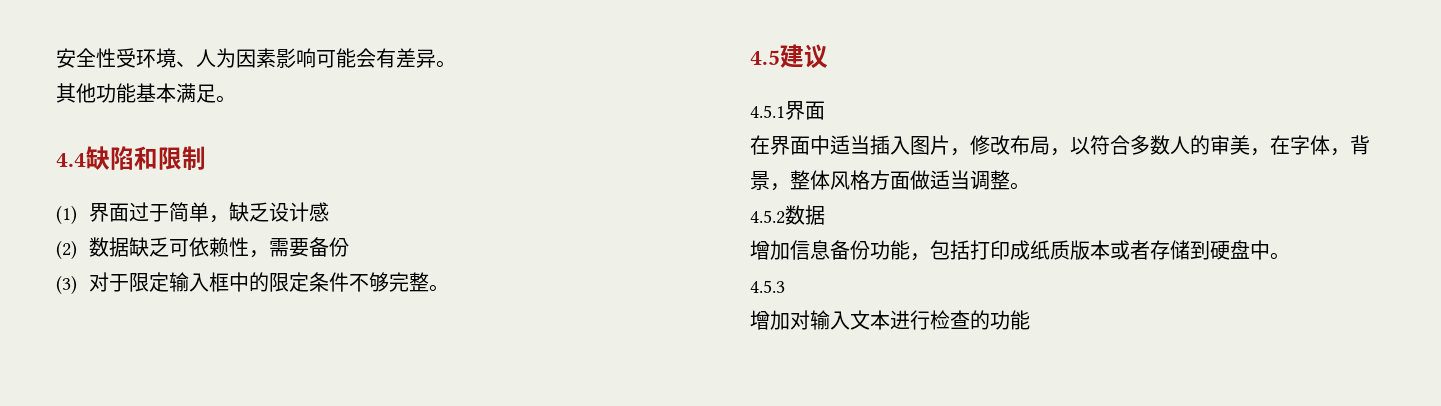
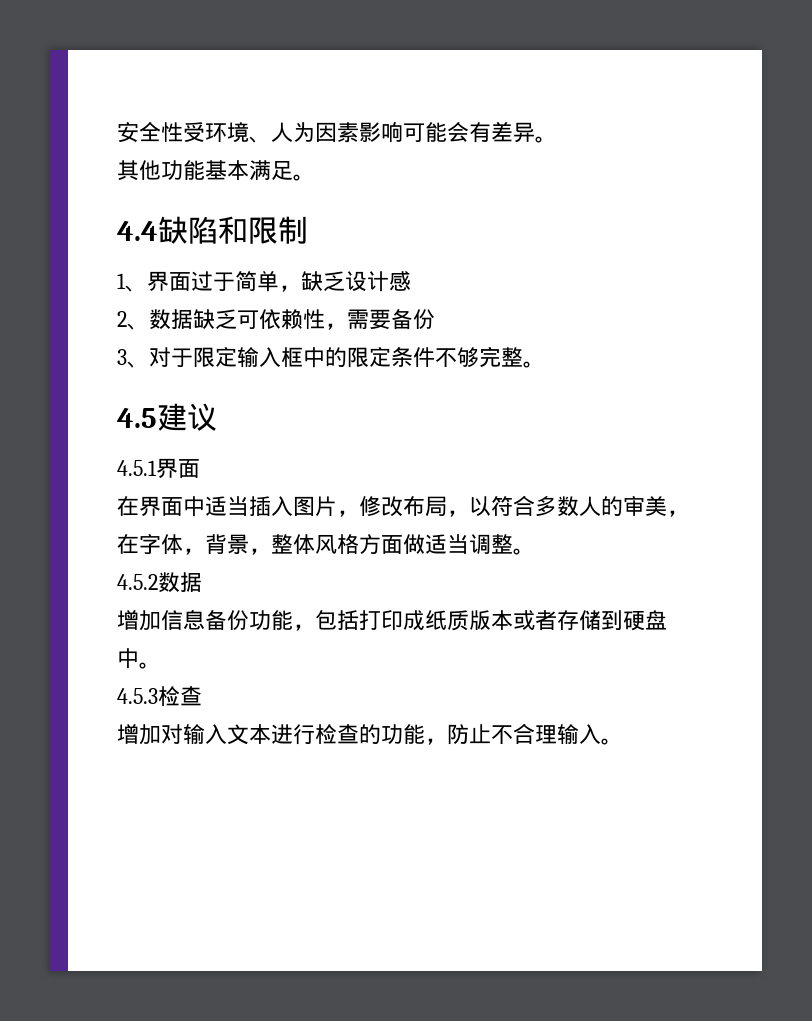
- (1)界面过于简单，缺乏设计感
+ 1、界面过于简单，缺乏设计感
- (2)数据缺乏可依赖性，需要备份
+ 2、数据缺乏可依赖性，需要备份
- (3)对于限定输入框中的限定条件不够完整。
+ 3、对于限定输入框中的限定条件不够完整。
- 4.5.3
+ 4.5.3检查
- 增加对输入文本进行检查的功能
+ 增加对输入文本进行检查的功能，防止不合理输入。

